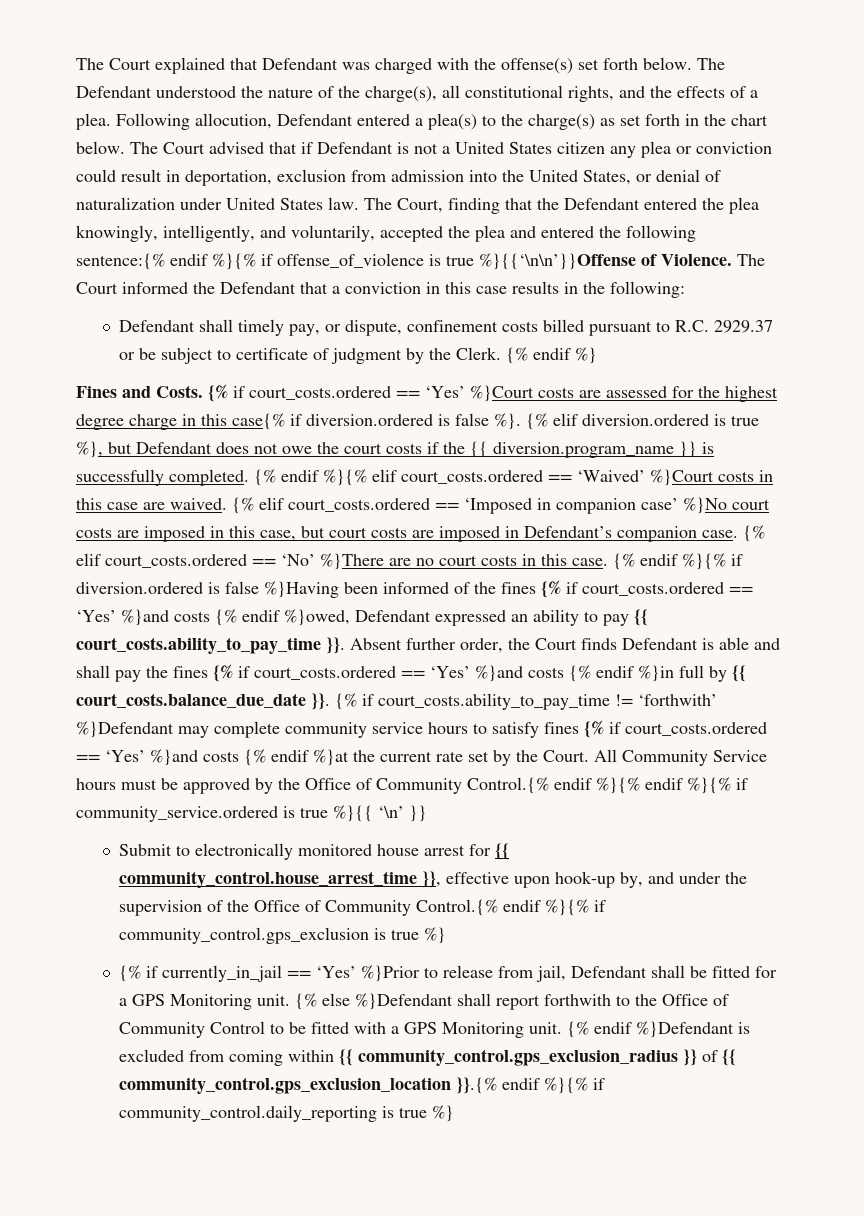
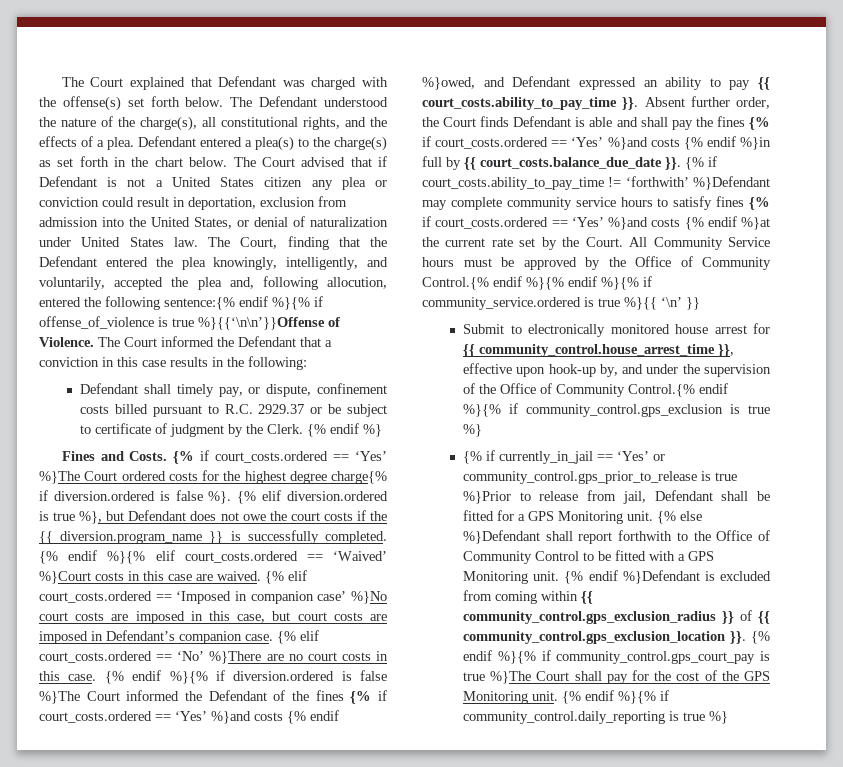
- Following allocution, Defendant entered a plea(s) to the charge(s) as set forth in the chart below.
+ Defendant entered a plea(s) to the charge(s) as set forth in the chart below.
- The Court, finding that the Defendant entered the plea knowingly, intelligently, and voluntarily, accepted the plea and entered the following sentence:{% endif %}{% if offense_of_violence is true %}{{‘\n\n’}}Offense of Violence.
+ The Court, finding that the Defendant entered the plea knowingly, intelligently, and voluntarily, accepted the plea and, following allocution, entered the following sentence:{% endif %}{% if offense_of_violence is true %}{{‘\n\n’}}Offense of Violence.
- {% if court_costs.ordered == ‘Yes’ %}Court costs are assessed for the highest degree charge in this case{% if diversion.ordered is false %}.
+ {% if court_costs.ordered == ‘Yes’ %}The Court ordered costs for the highest degree charge{% if diversion.ordered is false %}.
- {% endif %}{% if diversion.ordered is false %}Having been informed of the fines {% if court_costs.ordered == ‘Yes’ %}and costs {% endif %}owed, Defendant expressed an ability to pay {{ court_costs.ability_to_pay_time }}.
+ {% endif %}{% if diversion.ordered is false %}The Court informed the Defendant of the fines {% if court_costs.ordered == ‘Yes’ %}and costs {% endif %}owed, and Defendant expressed an ability to pay {{ court_costs.ability_to_pay_time }}.
- {% if currently_in_jail == ‘Yes’ %}Prior to release from jail, Defendant shall be fitted for a GPS Monitoring unit.
+ {% if currently_in_jail == ‘Yes’ or community_control.gps_prior_to_release is true %}Prior to release from jail, Defendant shall be fitted for a GPS Monitoring unit.
- {% endif %}Defendant is excluded from coming within {{ community_control.gps_exclusion_radius }} of {{ community_control.gps_exclusion_location }}.{% endif %}{% if community_control.daily_reporting is true %}
+ {% endif %}Defendant is excluded from coming within {{ community_control.gps_exclusion_radius }} of {{ community_control.gps_exclusion_location }}. {% endif %}{% if community_control.gps_court_pay is true %}The Court shall pay for the cost of the GPS Monitoring unit. {% endif %}{% if community_control.daily_reporting is true %}

